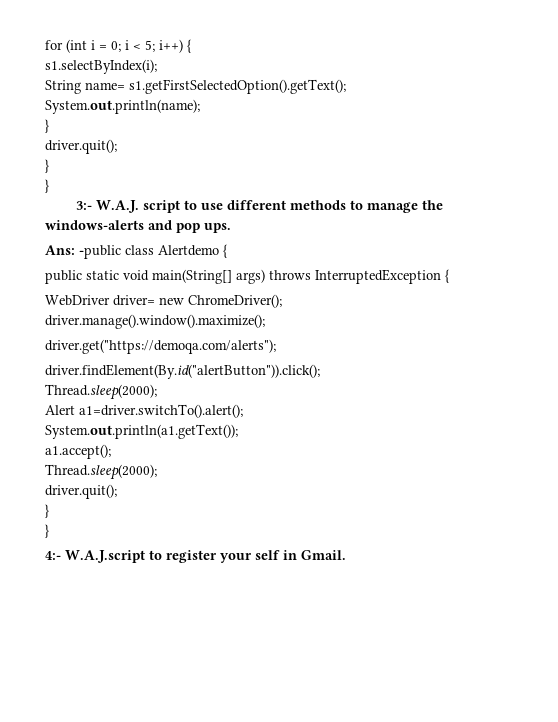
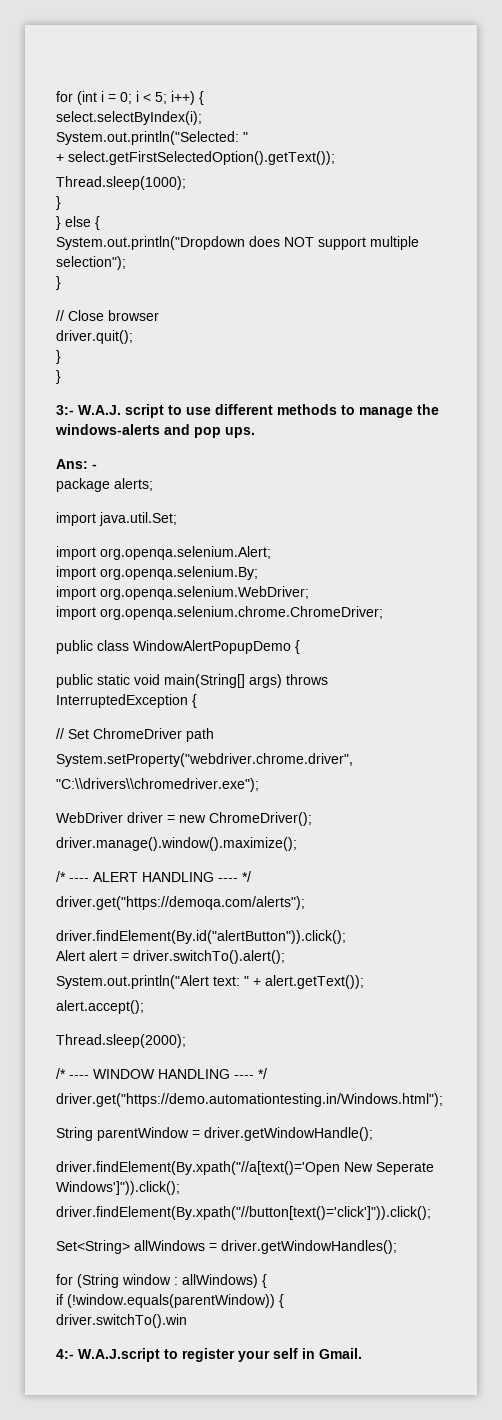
- s1.selectByIndex(i);
- String name= s1.getFirstSelectedOption().getText();
- System.out.println(name);
+ select.selectByIndex(i);
+ System.out.println("Selected: "
+ + select.getFirstSelectedOption().getText());
+ Thread.sleep(1000);
  }
+ } else {
+ System.out.println("Dropdown does NOT support multiple selection");
+ }
+ // Close browser
- Ans: -public class Alertdemo {
+ Ans: -
+ package alerts;
+ import java.util.Set;
+ import org.openqa.selenium.Alert;
+ import org.openqa.selenium.By;
+ import org.openqa.selenium.WebDriver;
+ import org.openqa.selenium.chrome.ChromeDriver;
+ public class WindowAlertPopupDemo {
+ // Set ChromeDriver path
+ System.setProperty("webdriver.chrome.driver",
+ "C:\\drivers\\chromedriver.exe");
- WebDriver driver= new ChromeDriver();
+ WebDriver driver = new ChromeDriver();
+ /* ---- ALERT HANDLING ---- */
  driver.get("https://demoqa.com/alerts");
  driver.findElement(By.id("alertButton")).click();
+ Alert alert = driver.switchTo().alert();
+ System.out.println("Alert text: " + alert.getText());
+ alert.accept();
  Thread.sleep(2000);
- Alert a1=driver.switchTo().alert();
- System.out.println(a1.getText());
- a1.accept();
- Thread.sleep(2000);
- driver.quit();
- }
- }
+ /* ---- WINDOW HANDLING ---- */
+ driver.get("https://demo.automationtesting.in/Windows.html");
+ String parentWindow = driver.getWindowHandle();
+ driver.findElement(By.xpath("//a[text()='Open New Seperate Windows']")).click();
+ driver.findElement(By.xpath("//button[text()='click']")).click();
+ Set<String> allWindows = driver.getWindowHandles();
+ for (String window : allWindows) {
+ if (!window.equals(parentWindow)) {
+ driver.switchTo().win

